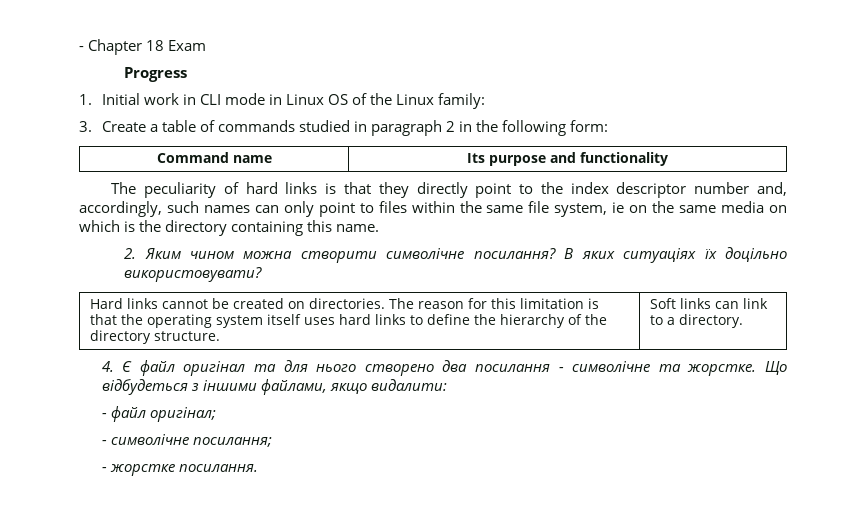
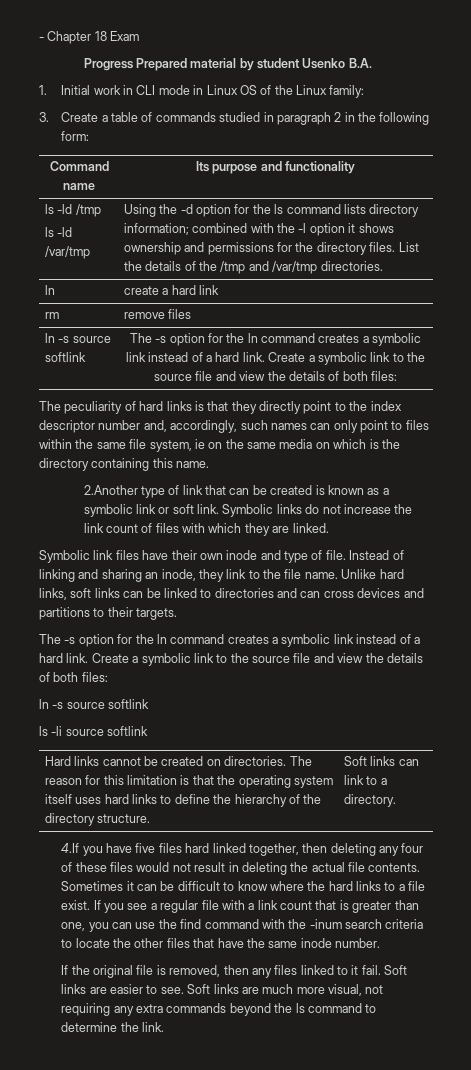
- Progress
+ Progress Prepared material by student Usenko B.A.
+ ls -ld /tmp
+ ls -ld /var/tmp | Using the -d option for the ls command lists directory information; combined with the -l option it shows ownership and permissions for the directory files. List the details of the /tmp and /var/tmp directories.
+ ln | create a hard link
+ rm | remove files
+ ln -s source softlink | The -s option for the ln command creates a symbolic link instead of a hard link. Create a symbolic link to the source file and view the details of both files:
- 2. Яким чином можна створити символічне посилання? В яких ситуаціях їх доцільно використовувати?
+ 2.Another type of link that can be created is known as a symbolic link or soft link. Symbolic links do not increase the link count of files with which they are linked.
+ Symbolic link files have their own inode and type of file. Instead of linking and sharing an inode, they link to the file name. Unlike hard links, soft links can be linked to directories and can cross devices and partitions to their targets.
+ The -s option for the ln command creates a symbolic link instead of a hard link. Create a symbolic link to the source file and view the details of both files:
+ ln -s source softlink
+ ls -li source softlink
- 4. Є файл оригінал та для нього створено два посилання - символічне та жорстке. Що відбудеться з іншими файлами, якщо видалити:
- - файл оригінал;
- - символічне посилання;
- - жорстке посилання.
+ 4.If you have five files hard linked together, then deleting any four of these files would not result in deleting the actual file contents. Sometimes it can be difficult to know where the hard links to a file exist. If you see a regular file with a link count that is greater than one, you can use the find command with the -inum search criteria to locate the other files that have the same inode number.
+ If the original file is removed, then any files linked to it fail. Soft links are easier to see. Soft links are much more visual, not requiring any extra commands beyond the ls command to determine the link.

